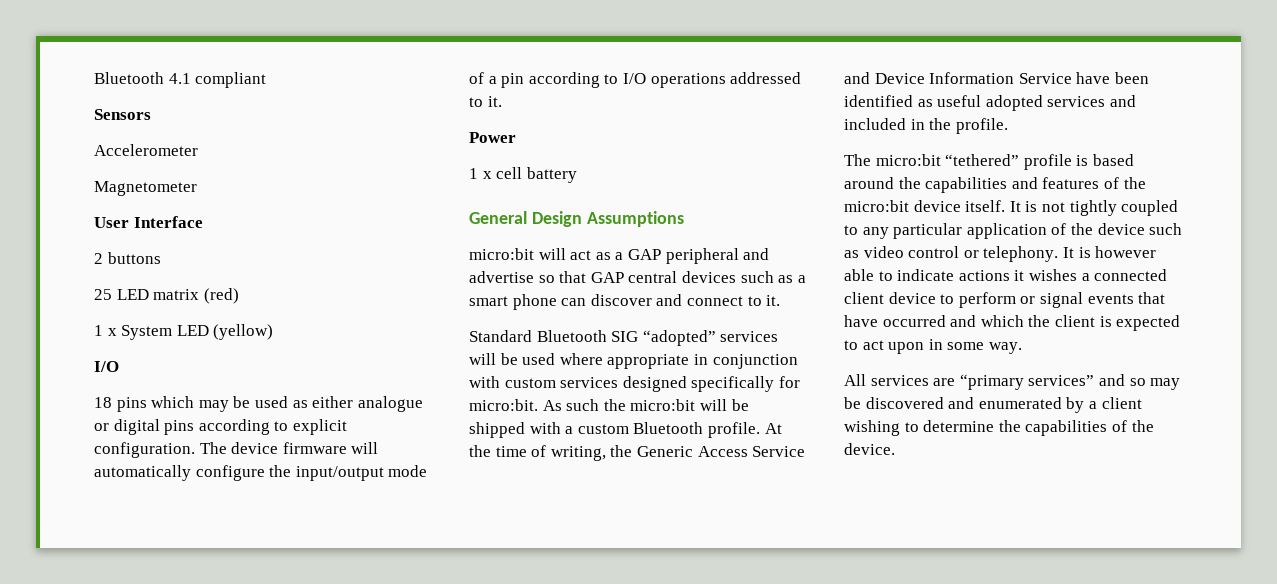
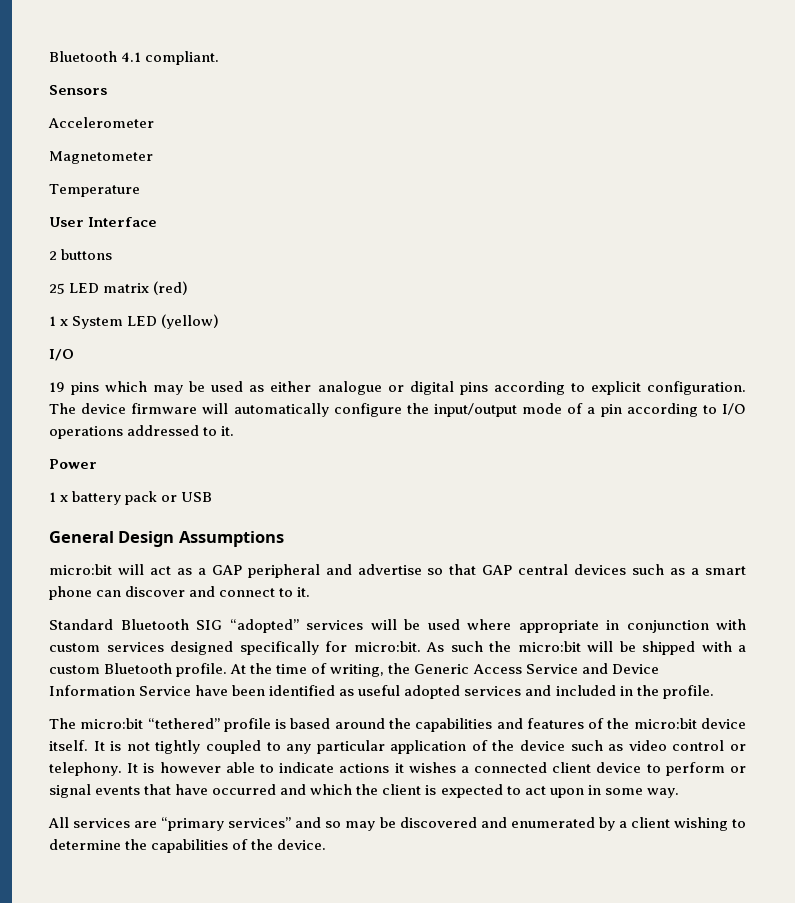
- Bluetooth 4.1 compliant
+ Bluetooth 4.1 compliant.
+ Temperature
- 18 pins which may be used as either analogue or digital pins according to explicit configuration.
+ 19 pins which may be used as either analogue or digital pins according to explicit configuration.
- 1 x cell battery
+ 1 x battery pack or USB

